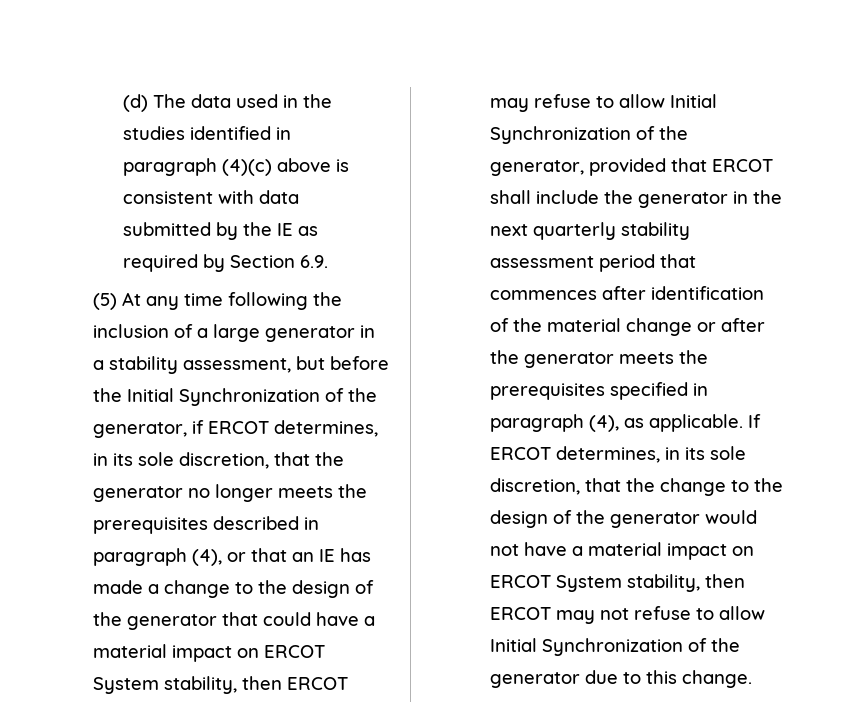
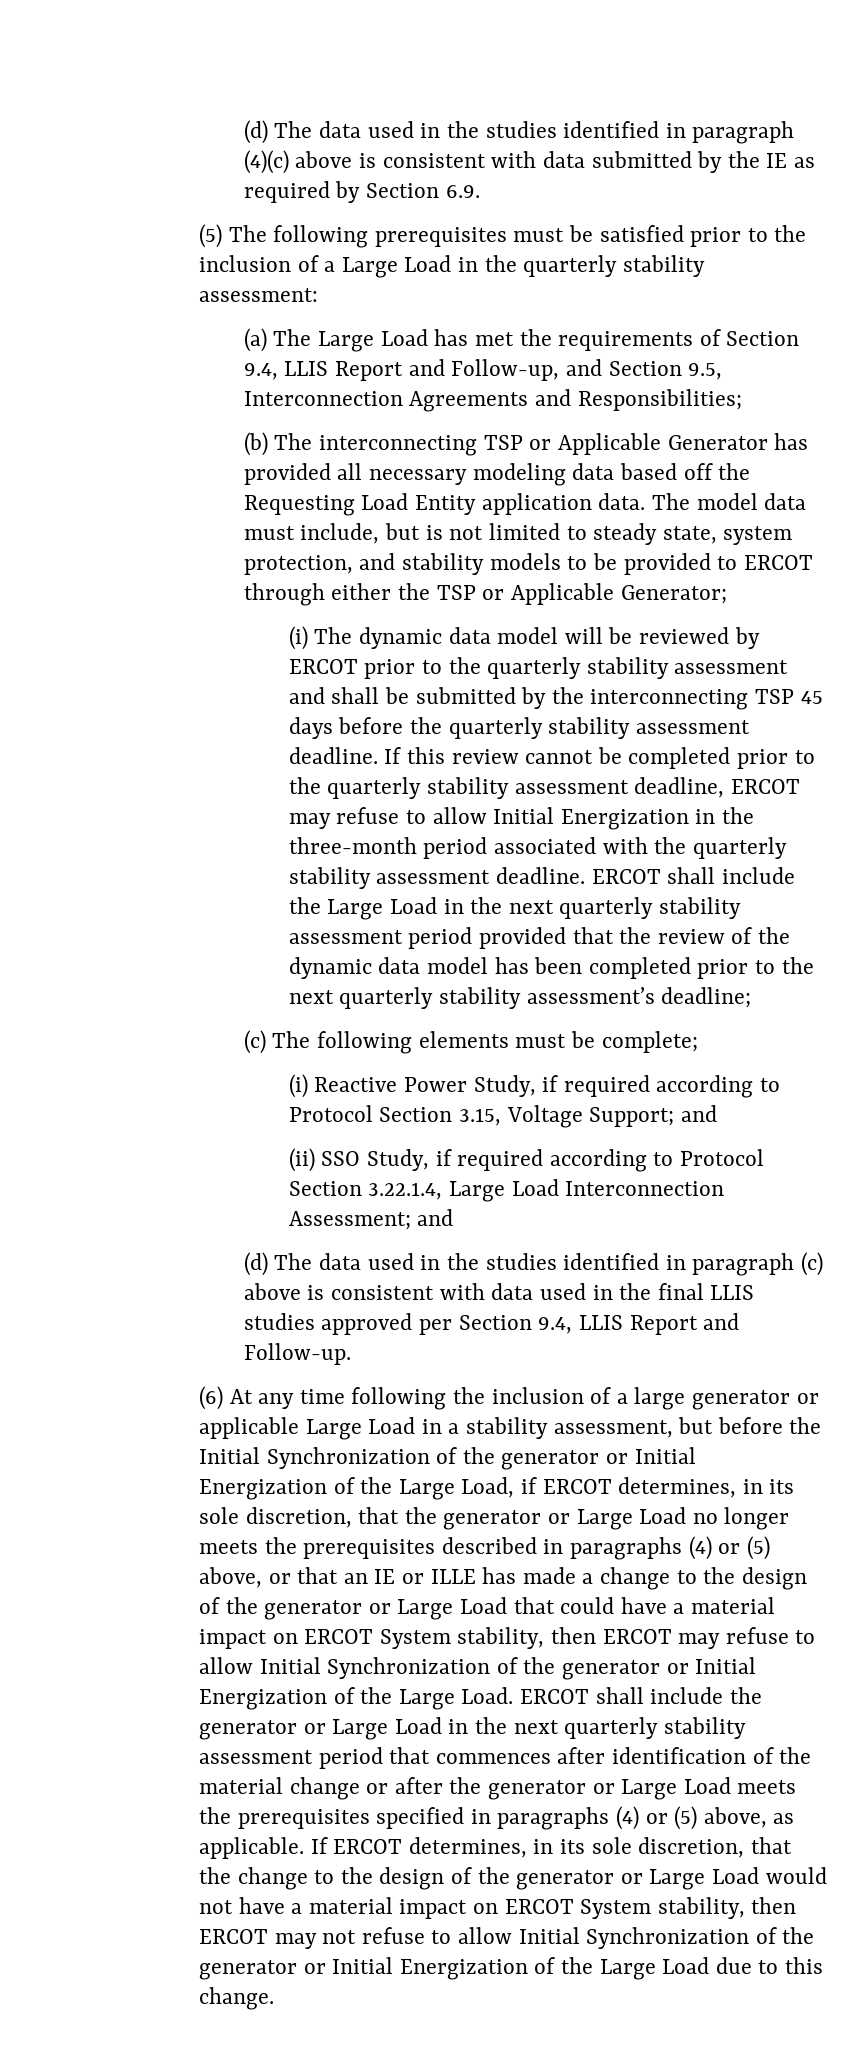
- (5) At any time following the inclusion of a large generator in a stability assessment, but before the Initial Synchronization of the generator, if ERCOT determines, in its sole discretion, that the generator no longer meets the prerequisites described in paragraph (4), or that an IE has made a change to the design of the generator that could have a material impact on ERCOT System stability, then ERCOT may refuse to allow Initial Synchronization of the generator, provided that ERCOT shall include the generator in the next quarterly stability assessment period that commences after identification of the material change or after the generator meets the prerequisites specified in paragraph (4), as applicable.
+ (5) The following prerequisites must be satisfied prior to the inclusion of a Large Load in the quarterly stability assessment:
+ (a) The Large Load has met the requirements of Section 9.4, LLIS Report and Follow-up, and Section 9.5, Interconnection Agreements and Responsibilities;
+ (b) The interconnecting TSP or Applicable Generator has provided all necessary modeling data based off the Requesting Load Entity application data. The model data must include, but is not limited to steady state, system protection, and stability models to be provided to ERCOT through either the TSP or Applicable Generator;
+ (i) The dynamic data model will be reviewed by ERCOT prior to the quarterly stability assessment and shall be submitted by the interconnecting TSP 45 days before the quarterly stability assessment deadline. If this review cannot be completed prior to the quarterly stability assessment deadline, ERCOT may refuse to allow Initial Energization in the three-month period associated with the quarterly stability assessment deadline. ERCOT shall include the Large Load in the next quarterly stability assessment period provided that the review of the dynamic data model has been completed prior to the next quarterly stability assessment’s deadline;
+ (c) The following elements must be complete;
+ (i) Reactive Power Study, if required according to Protocol Section 3.15, Voltage Support; and
+ (ii) SSO Study, if required according to Protocol Section 3.22.1.4, Large Load Interconnection Assessment; and
+ (d) The data used in the studies identified in paragraph (c) above is consistent with data used in the final LLIS studies approved per Section 9.4, LLIS Report and Follow-up.
+ (6) At any time following the inclusion of a large generator or applicable Large Load in a stability assessment, but before the Initial Synchronization of the generator or Initial Energization of the Large Load, if ERCOT determines, in its sole discretion, that the generator or Large Load no longer meets the prerequisites described in paragraphs (4) or (5) above, or that an IE or ILLE has made a change to the design of the generator or Large Load that could have a material impact on ERCOT System stability, then ERCOT may refuse to allow Initial Synchronization of the generator or Initial Energization of the Large Load. ERCOT shall include the generator or Large Load in the next quarterly stability assessment period that commences after identification of the material change or after the generator or Large Load meets the prerequisites specified in paragraphs (4) or (5) above, as applicable.
- If ERCOT determines, in its sole discretion, that the change to the design of the generator would not have a material impact on ERCOT System stability, then ERCOT may not refuse to allow Initial Synchronization of the generator due to this change.
+ If ERCOT determines, in its sole discretion, that the change to the design of the generator or Large Load would not have a material impact on ERCOT System stability, then ERCOT may not refuse to allow Initial Synchronization of the generator or Initial Energization of the Large Load due to this change.

